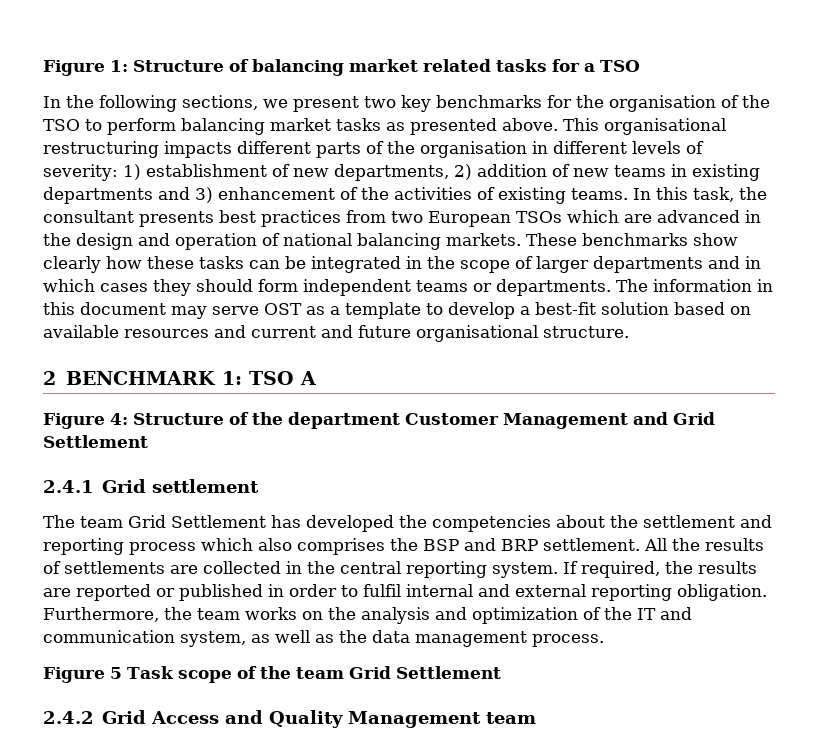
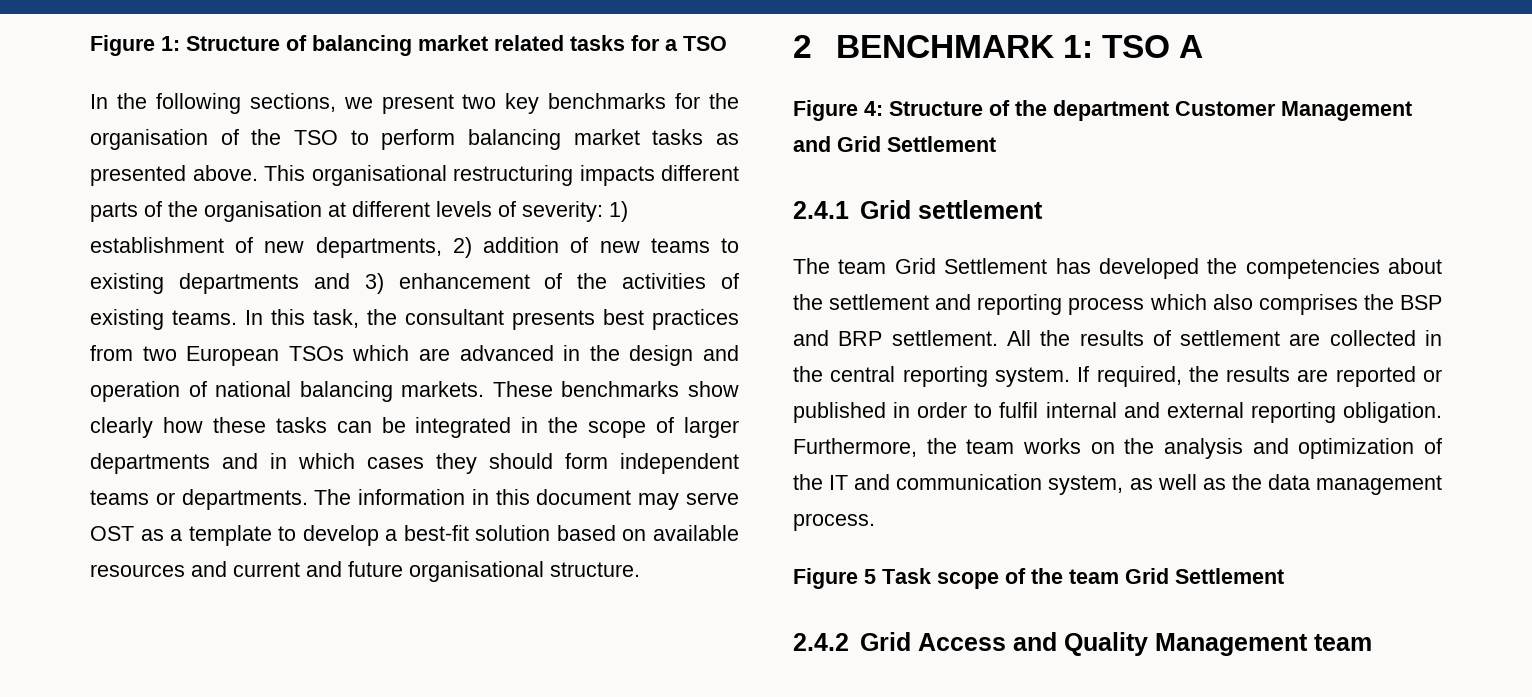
- This organisational restructuring impacts different parts of the organisation in different levels of severity: 1) establishment of new departments, 2) addition of new teams in existing departments and 3) enhancement of the activities of existing teams.
+ This organisational restructuring impacts different parts of the organisation at different levels of severity: 1) establishment of new departments, 2) addition of new teams to existing departments and 3) enhancement of the activities of existing teams.
- All the results of settlements are collected in the central reporting system.
+ All the results of settlement are collected in the central reporting system.

